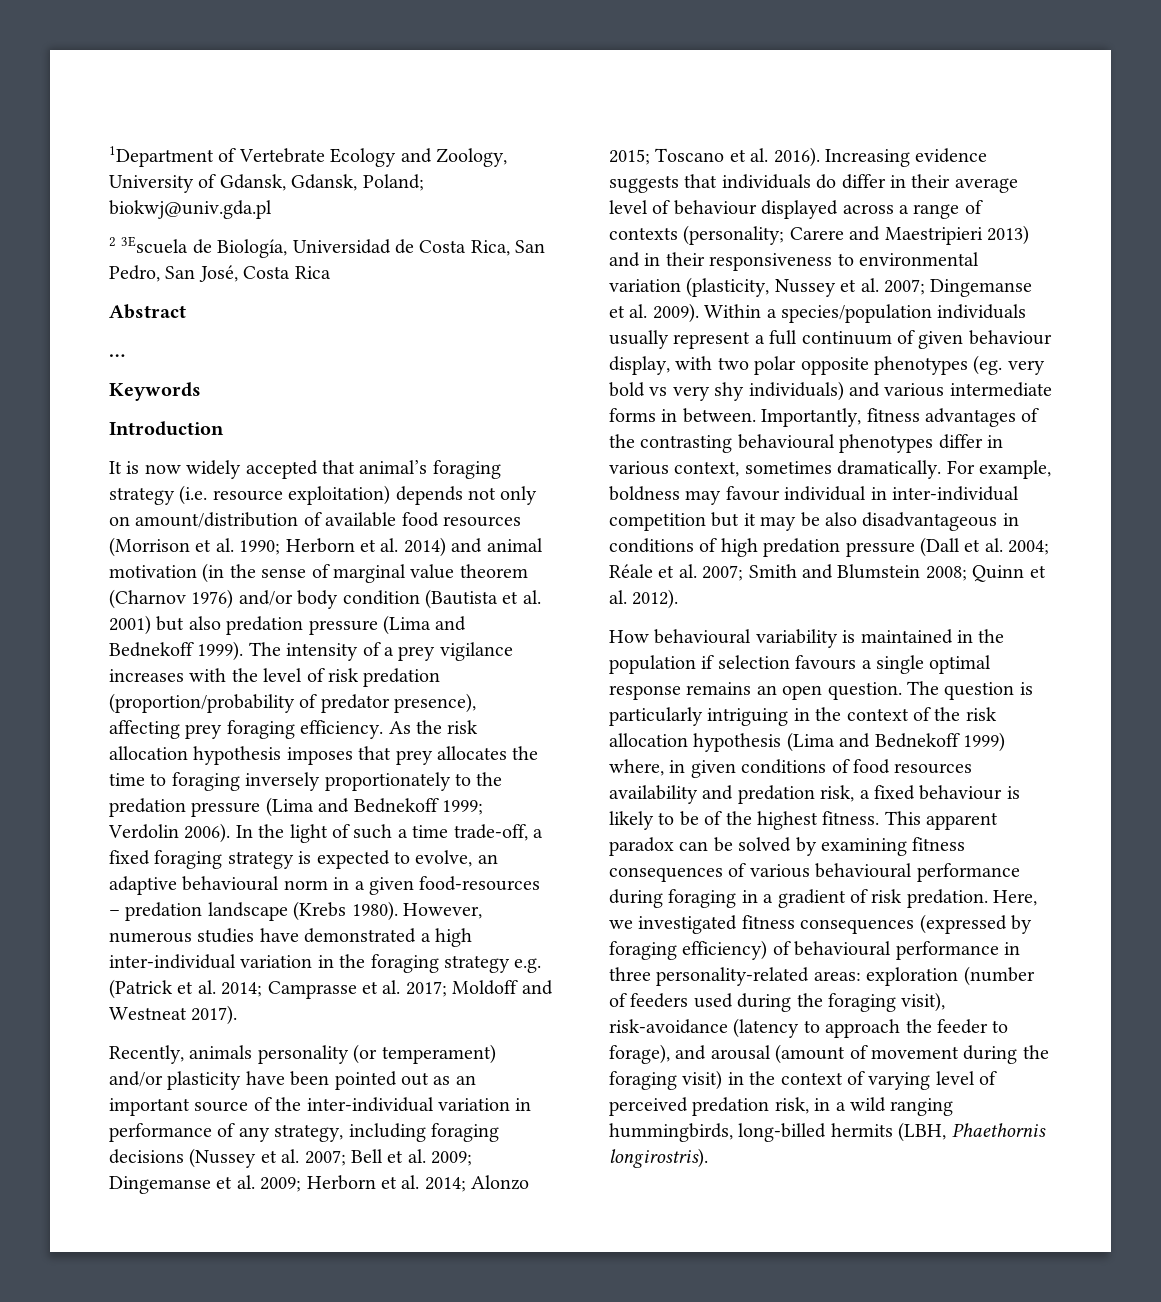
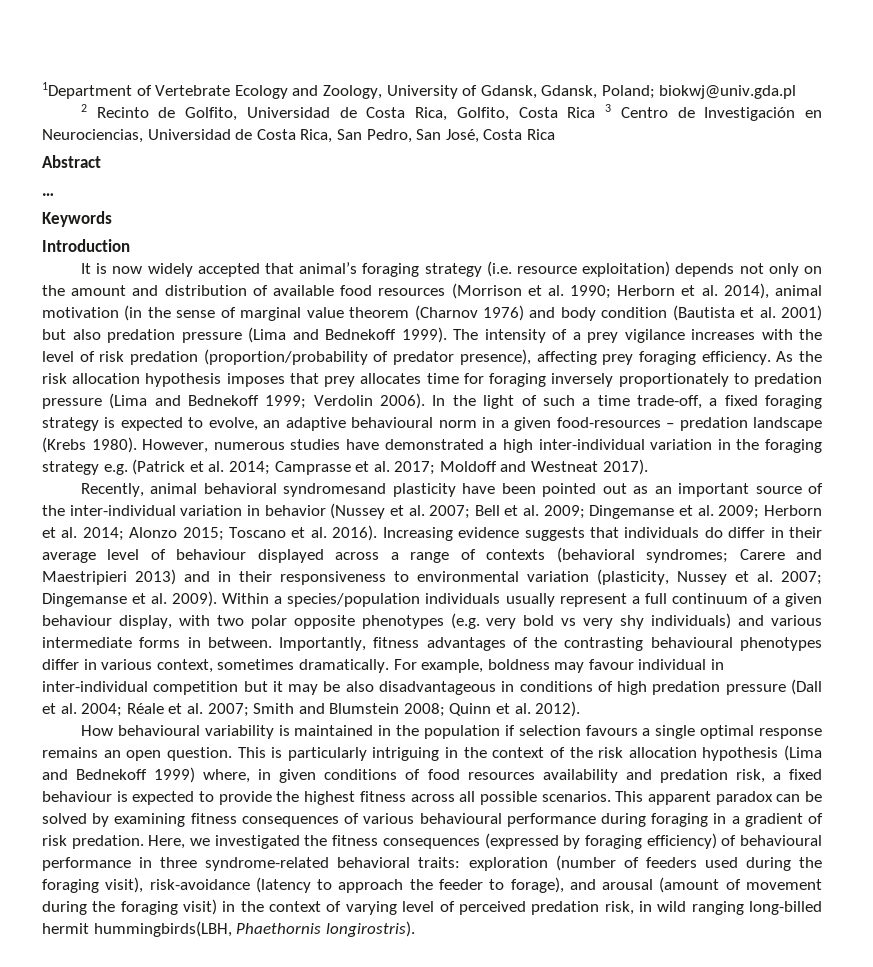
- 2 3Escuela de Biología, Universidad de Costa Rica, San Pedro, San José, Costa Rica
+ 2 Recinto de Golfito, Universidad de Costa Rica, Golfito, Costa Rica 3 Centro de Investigación en Neurociencias, Universidad de Costa Rica, San Pedro, San José, Costa Rica
- It is now widely accepted that animal’s foraging strategy (i.e. resource exploitation) depends not only on amount/distribution of available food resources (Morrison et al. 1990; Herborn et al. 2014) and animal motivation (in the sense of marginal value theorem (Charnov 1976) and/or body condition (Bautista et al. 2001) but also predation pressure (Lima and Bednekoff 1999).
+ It is now widely accepted that animal’s foraging strategy (i.e. resource exploitation) depends not only on the amount and distribution of available food resources (Morrison et al. 1990; Herborn et al. 2014), animal motivation (in the sense of marginal value theorem (Charnov 1976) and body condition (Bautista et al. 2001) but also predation pressure (Lima and Bednekoff 1999).
- As the risk allocation hypothesis imposes that prey allocates the time to foraging inversely proportionately to the predation pressure (Lima and Bednekoff 1999; Verdolin 2006).
+ As the risk allocation hypothesis imposes that prey allocates time for foraging inversely proportionately to predation pressure (Lima and Bednekoff 1999; Verdolin 2006).
- Recently, animals personality (or temperament) and/or plasticity have been pointed out as an important source of the inter-individual variation in performance of any strategy, including foraging decisions (Nussey et al. 2007; Bell et al. 2009; Dingemanse et al. 2009; Herborn et al. 2014; Alonzo 2015; Toscano et al. 2016).
+ Recently, animal behavioral syndromesand plasticity have been pointed out as an important source of the inter-individual variation in behavior (Nussey et al. 2007; Bell et al. 2009; Dingemanse et al. 2009; Herborn et al. 2014; Alonzo 2015; Toscano et al. 2016).
- Increasing evidence suggests that individuals do differ in their average level of behaviour displayed across a range of contexts (personality; Carere and Maestripieri 2013) and in their responsiveness to environmental variation (plasticity, Nussey et al. 2007; Dingemanse et al. 2009).
+ Increasing evidence suggests that individuals do differ in their average level of behaviour displayed across a range of contexts (behavioral syndromes; Carere and Maestripieri 2013) and in their responsiveness to environmental variation (plasticity, Nussey et al. 2007; Dingemanse et al. 2009).
- Within a species/population individuals usually represent a full continuum of given behaviour display, with two polar opposite phenotypes (eg. very bold vs very shy individuals) and various intermediate forms in between.
+ Within a species/population individuals usually represent a full continuum of a given behaviour display, with two polar opposite phenotypes (e.g. very bold vs very shy individuals) and various intermediate forms in between.
- The question is particularly intriguing in the context of the risk allocation hypothesis (Lima and Bednekoff 1999) where, in given conditions of food resources availability and predation risk, a fixed behaviour is likely to be of the highest fitness.
+ This is particularly intriguing in the context of the risk allocation hypothesis (Lima and Bednekoff 1999) where, in given conditions of food resources availability and predation risk, a fixed behaviour is expected to provide the highest fitness across all possible scenarios.
- Here, we investigated fitness consequences (expressed by foraging efficiency) of behavioural performance in three personality-related areas: exploration (number of feeders used during the foraging visit), risk-avoidance (latency to approach the feeder to forage), and arousal (amount of movement during the foraging visit) in the context of varying level of perceived predation risk, in a wild ranging hummingbirds, long-billed hermits (LBH, Phaethornis longirostris).
+ Here, we investigated the fitness consequences (expressed by foraging efficiency) of behavioural performance in three syndrome-related behavioral traits: exploration (number of feeders used during the foraging visit), risk-avoidance (latency to approach the feeder to forage), and arousal (amount of movement during the foraging visit) in the context of varying level of perceived predation risk, in wild ranging long-billed hermit hummingbirds(LBH, Phaethornis longirostris).

